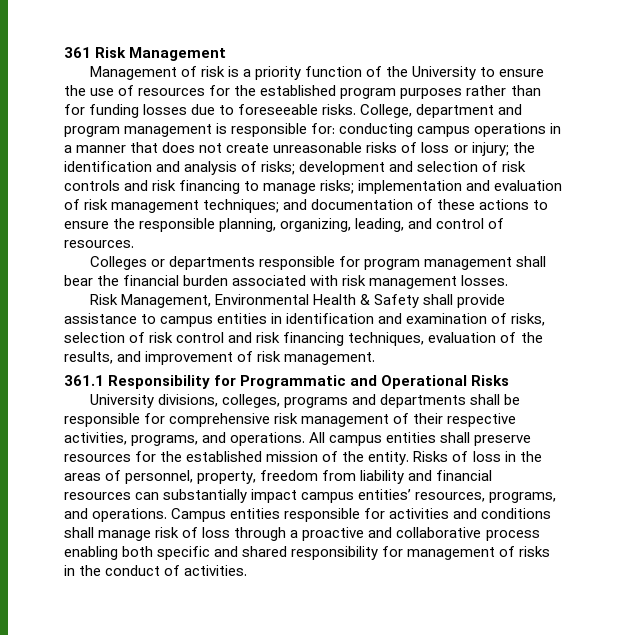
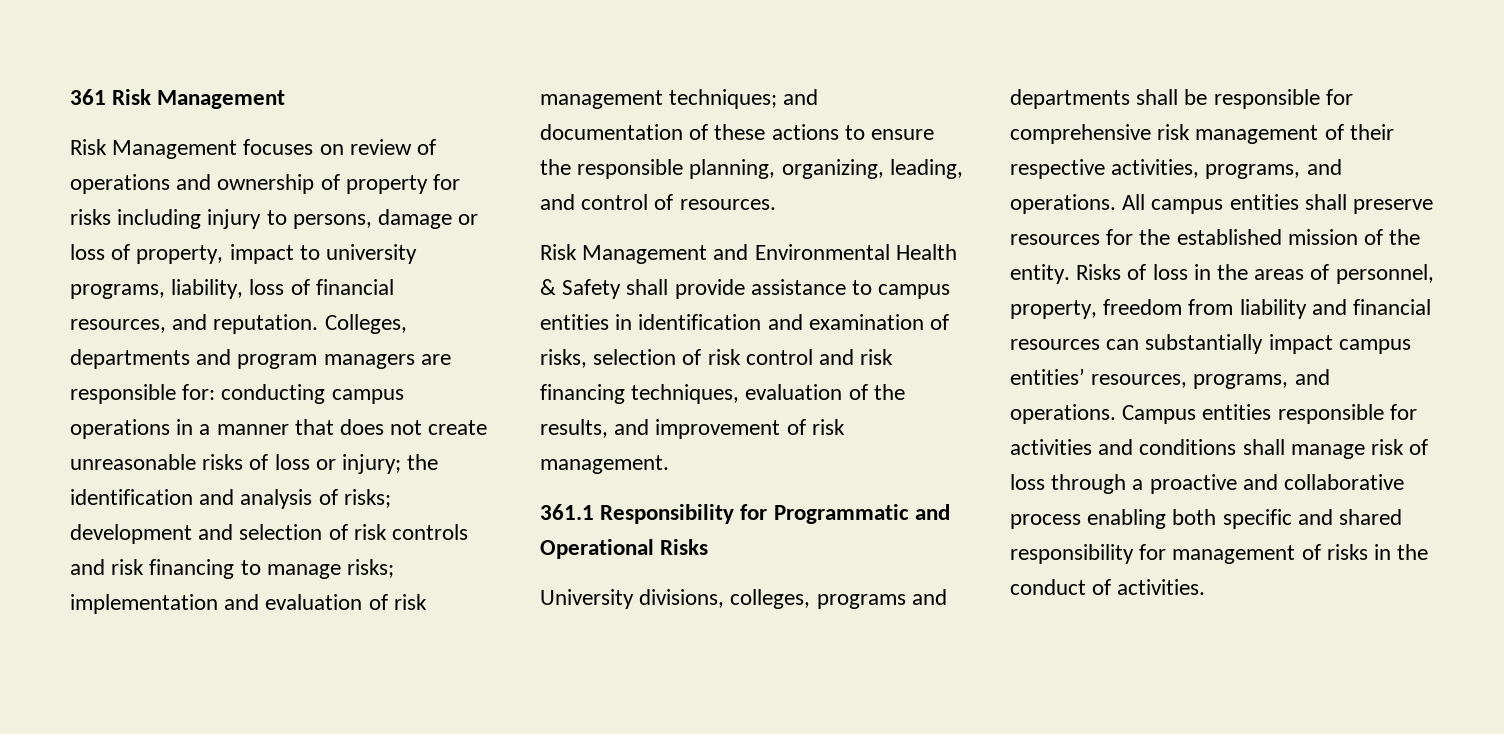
- Management of risk is a priority function of the University to ensure the use of resources for the established program purposes rather than for funding losses due to foreseeable risks. College, department and program management is responsible for: conducting campus operations in a manner that does not create unreasonable risks of loss or injury; the identification and analysis of risks; development and selection of risk controls and risk financing to manage risks; implementation and evaluation of risk management techniques; and documentation of these actions to ensure the responsible planning, organizing, leading, and control of resources.
+ Risk Management focuses on review of operations and ownership of property for risks including injury to persons, damage or loss of property, impact to university programs, liability, loss of financial resources, and reputation. Colleges, departments and program managers are responsible for: conducting campus operations in a manner that does not create unreasonable risks of loss or injury; the identification and analysis of risks; development and selection of risk controls and risk financing to manage risks; implementation and evaluation of risk management techniques; and documentation of these actions to ensure the responsible planning, organizing, leading, and control of resources.
- Colleges or departments responsible for program management shall bear the financial burden associated with risk management losses.
- Risk Management, Environmental Health & Safety shall provide assistance to campus entities in identification and examination of risks, selection of risk control and risk financing techniques, evaluation of the results, and improvement of risk management.
+ Risk Management and Environmental Health & Safety shall provide assistance to campus entities in identification and examination of risks, selection of risk control and risk financing techniques, evaluation of the results, and improvement of risk management.

